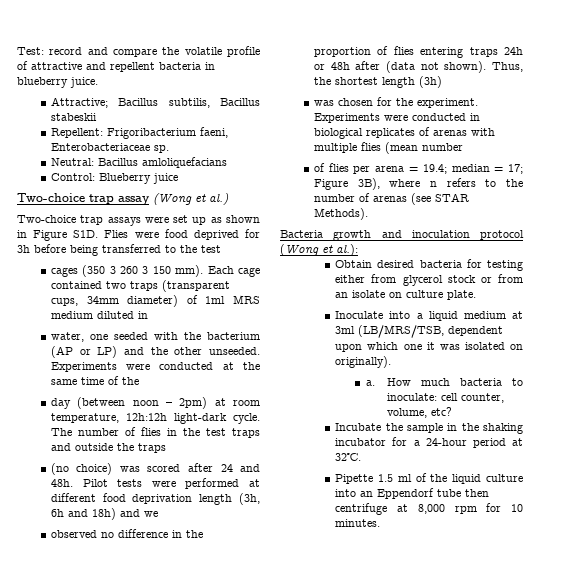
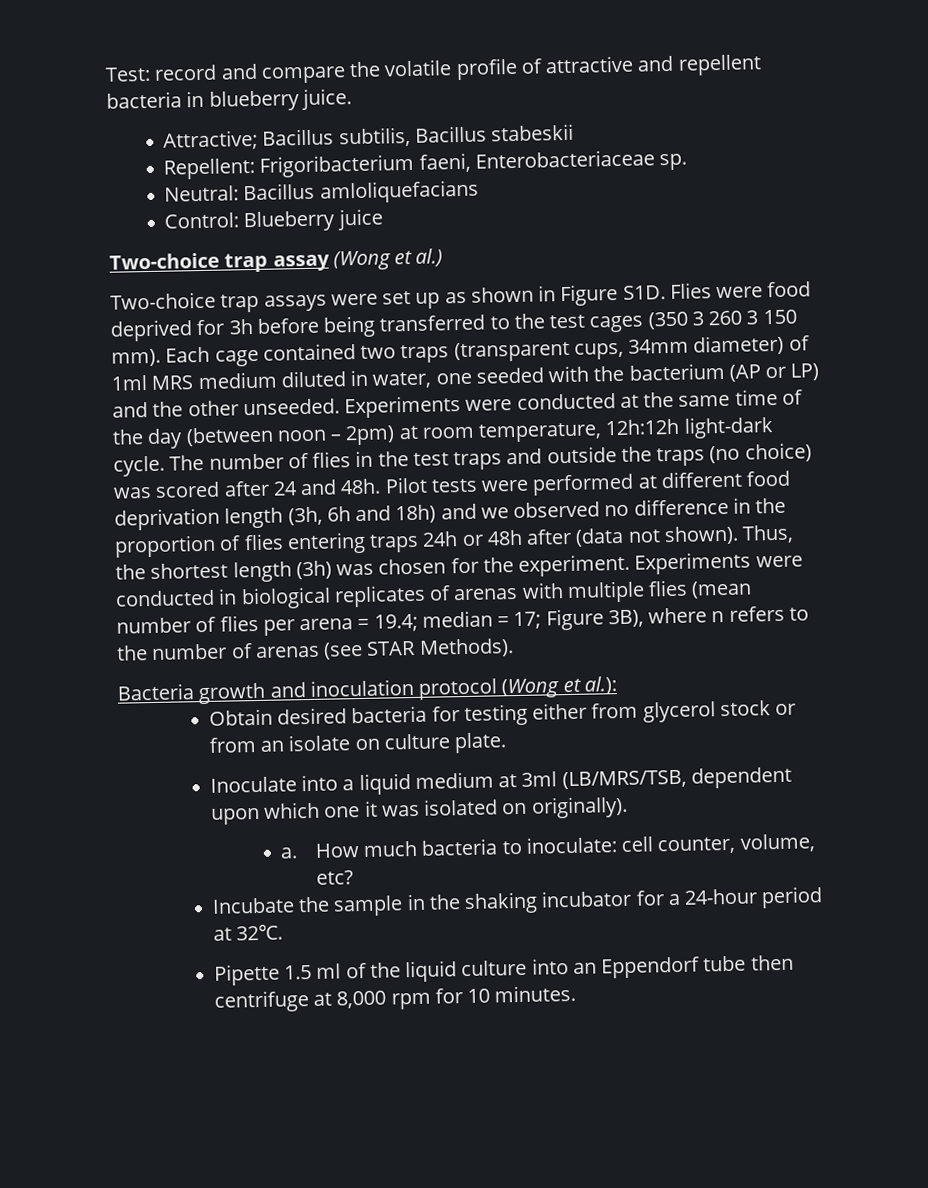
- Two-choice trap assays were set up as shown in Figure S1D. Flies were food deprived for 3h before being transferred to the test
- cages (350 3 260 3 150 mm).
+ Two-choice trap assays were set up as shown in Figure S1D. Flies were food deprived for 3h before being transferred to the test cages (350 3 260 3 150 mm).
- Each cage contained two traps (transparent cups, 34mm diameter) of 1ml MRS medium diluted in
- water, one seeded with the bacterium (AP or LP) and the other unseeded.
+ Each cage contained two traps (transparent cups, 34mm diameter) of 1ml MRS medium diluted in water, one seeded with the bacterium (AP or LP) and the other unseeded.
- Experiments were conducted at the same time of the
- day (between noon – 2pm) at room temperature, 12h:12h light-dark cycle.
+ Experiments were conducted at the same time of the day (between noon – 2pm) at room temperature, 12h:12h light-dark cycle.
- The number of flies in the test traps and outside the traps
- (no choice) was scored after 24 and 48h.
+ The number of flies in the test traps and outside the traps (no choice) was scored after 24 and 48h.
- Pilot tests were performed at different food deprivation length (3h, 6h and 18h) and we
- observed no difference in the proportion of flies entering traps 24h or 48h after (data not shown).
+ Pilot tests were performed at different food deprivation length (3h, 6h and 18h) and we observed no difference in the proportion of flies entering traps 24h or 48h after (data not shown).
- Thus, the shortest length (3h)
- was chosen for the experiment.
+ Thus, the shortest length (3h) was chosen for the experiment.
- Experiments were conducted in biological replicates of arenas with multiple flies (mean number
- of flies per arena = 19.4; median = 17; Figure 3B), where n refers to the number of arenas (see STAR Methods).
+ Experiments were conducted in biological replicates of arenas with multiple flies (mean number of flies per arena = 19.4; median = 17; Figure 3B), where n refers to the number of arenas (see STAR Methods).

